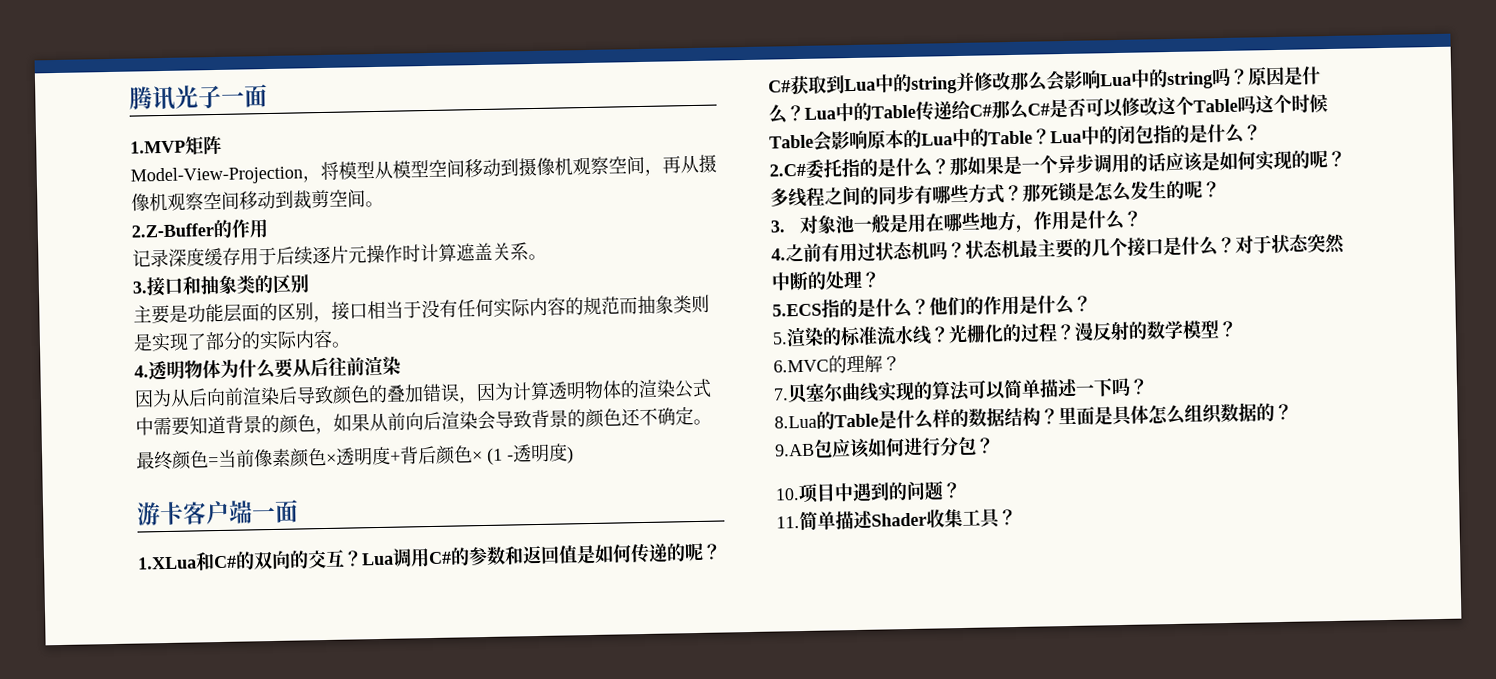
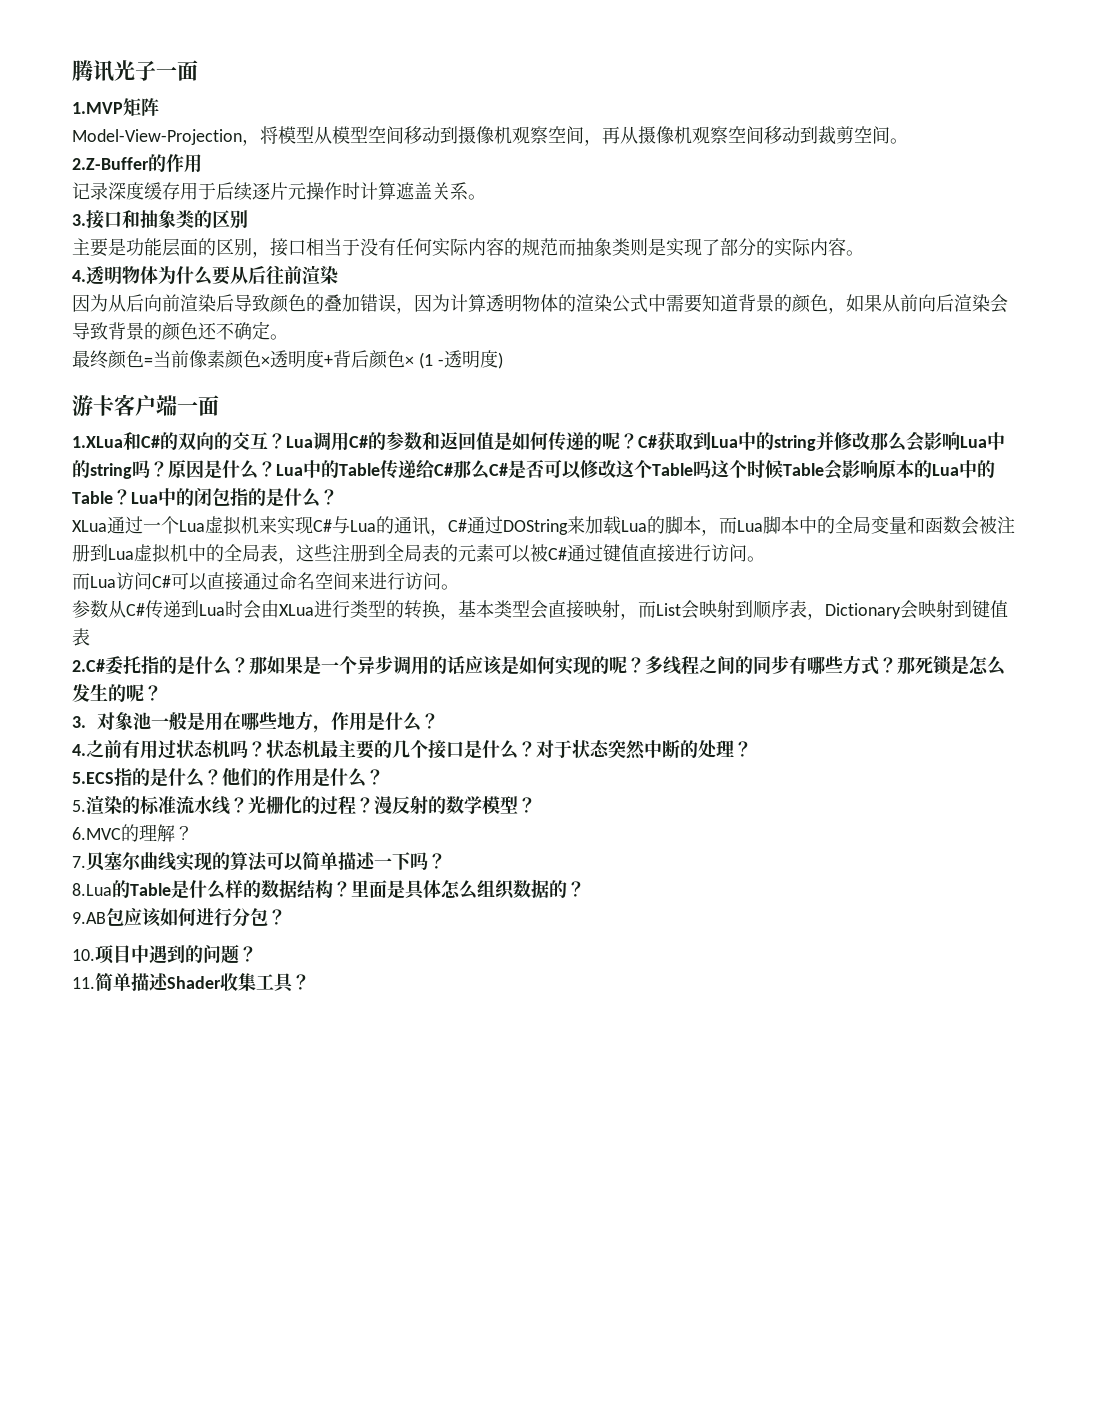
+ XLua通过一个Lua虚拟机来实现C#与Lua的通讯，C#通过DOString来加载Lua的脚本，而Lua脚本中的全局变量和函数会被注册到Lua虚拟机中的全局表，这些注册到全局表的元素可以被C#通过键值直接进行访问。
+ 而Lua访问C#可以直接通过命名空间来进行访问。
+ 参数从C#传递到Lua时会由XLua进行类型的转换，基本类型会直接映射，而List会映射到顺序表，Dictionary会映射到键值表

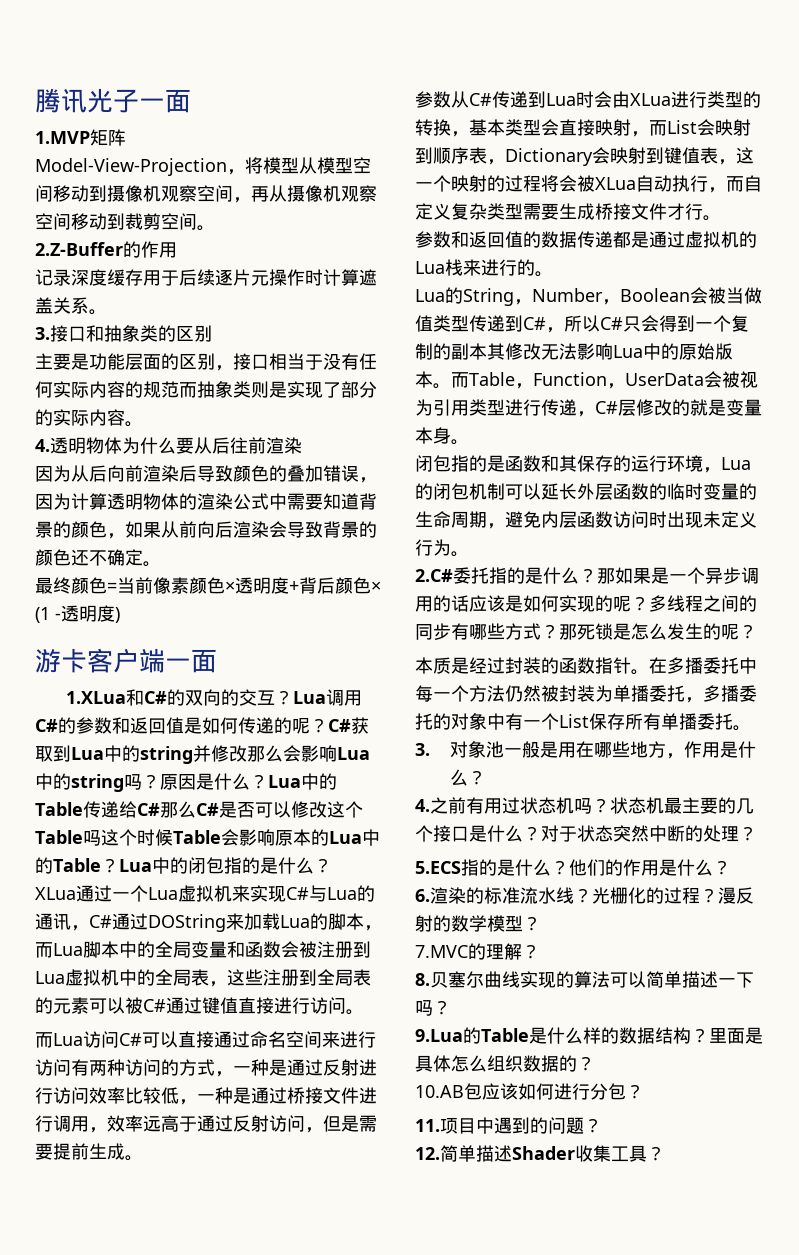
- 而Lua访问C#可以直接通过命名空间来进行访问。
+ 而Lua访问C#可以直接通过命名空间来进行访问有两种访问的方式，一种是通过反射进行访问效率比较低，一种是通过桥接文件进行调用，效率远高于通过反射访问，但是需要提前生成。
- 参数从C#传递到Lua时会由XLua进行类型的转换，基本类型会直接映射，而List会映射到顺序表，Dictionary会映射到键值表
+ 参数从C#传递到Lua时会由XLua进行类型的转换，基本类型会直接映射，而List会映射到顺序表，Dictionary会映射到键值表，这一个映射的过程将会被XLua自动执行，而自定义复杂类型需要生成桥接文件才行。
+ 参数和返回值的数据传递都是通过虚拟机的Lua栈来进行的。
+ Lua的String，Number，Boolean会被当做值类型传递到C#，所以C#只会得到一个复制的副本其修改无法影响Lua中的原始版本。而Table，Function，UserData会被视为引用类型进行传递，C#层修改的就是变量本身。
+ 闭包指的是函数和其保存的运行环境，Lua的闭包机制可以延长外层函数的临时变量的生命周期，避免内层函数访问时出现未定义行为。
+ 本质是经过封装的函数指针。在多播委托中每一个方法仍然被封装为单播委托，多播委托的对象中有一个List保存所有单播委托。
- 5.渲染的标准流水线？
+ 6.渲染的标准流水线？
- 6.MVC的理解？
+ 7.MVC的理解？
- 7.贝塞尔曲线实现的算法可以简单描述一下吗？
+ 8.贝塞尔曲线实现的算法可以简单描述一下吗？
- 8.Lua的Table是什么样的数据结构？
+ 9.Lua的Table是什么样的数据结构？
- 9.AB包应该如何进行分包？
+ 10.AB包应该如何进行分包？
- 10.项目中遇到的问题？
+ 11.项目中遇到的问题？
- 11.简单描述Shader收集工具？
+ 12.简单描述Shader收集工具？

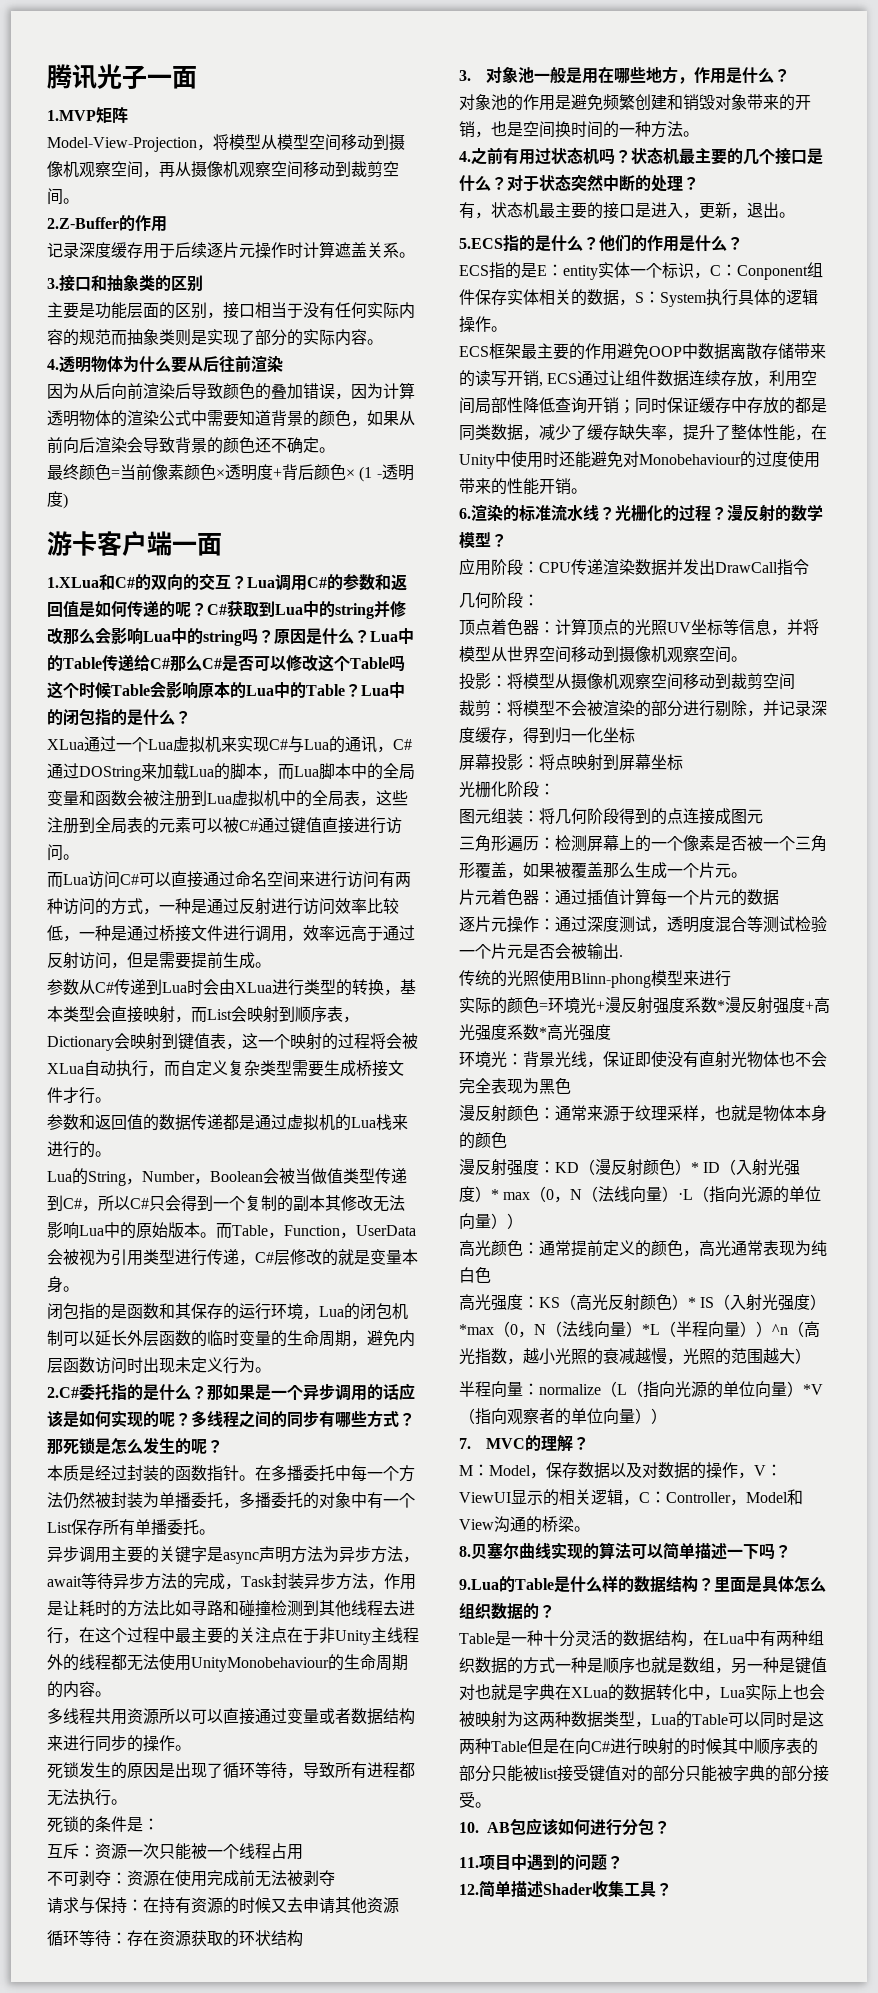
+ 异步调用主要的关键字是async声明方法为异步方法，await等待异步方法的完成，Task封装异步方法，作用是让耗时的方法比如寻路和碰撞检测到其他线程去进行，在这个过程中最主要的关注点在于非Unity主线程外的线程都无法使用UnityMonobehaviour的生命周期的内容。
+ 多线程共用资源所以可以直接通过变量或者数据结构来进行同步的操作。
+ 死锁发生的原因是出现了循环等待，导致所有进程都无法执行。
+ 死锁的条件是：
+ 互斥：资源一次只能被一个线程占用
+ 不可剥夺：资源在使用完成前无法被剥夺
+ 请求与保持：在持有资源的时候又去申请其他资源
+ 循环等待：存在资源获取的环状结构
+ 对象池的作用是避免频繁创建和销毁对象带来的开销，也是空间换时间的一种方法。
+ 有，状态机最主要的接口是进入，更新，退出。
+ ECS指的是E：entity实体一个标识，C：Conponent组件保存实体相关的数据，S：System执行具体的逻辑操作。
+ ECS框架最主要的作用避免OOP中数据离散存储带来的读写开销, ECS通过让组件数据连续存放，利用空间局部性降低查询开销；同时保证缓存中存放的都是同类数据，减少了缓存缺失率，提升了整体性能，在Unity中使用时还能避免对Monobehaviour的过度使用带来的性能开销。
- 7.MVC的理解？
+ 应用阶段：CPU传递渲染数据并发出DrawCall指令
+ 几何阶段：
+ 顶点着色器：计算顶点的光照UV坐标等信息，并将模型从世界空间移动到摄像机观察空间。
+ 投影：将模型从摄像机观察空间移动到裁剪空间
+ 裁剪：将模型不会被渲染的部分进行剔除，并记录深度缓存，得到归一化坐标
+ 屏幕投影：将点映射到屏幕坐标
+ 光栅化阶段：
+ 图元组装：将几何阶段得到的点连接成图元
+ 三角形遍历：检测屏幕上的一个像素是否被一个三角形覆盖，如果被覆盖那么生成一个片元。
+ 片元着色器：通过插值计算每一个片元的数据
+ 逐片元操作：通过深度测试，透明度混合等测试检验一个片元是否会被输出.
+ 传统的光照使用Blinn-phong模型来进行
+ 实际的颜色=环境光+漫反射强度系数*漫反射强度+高光强度系数*高光强度
+ 环境光：背景光线，保证即使没有直射光物体也不会完全表现为黑色
+ 漫反射颜色：通常来源于纹理采样，也就是物体本身的颜色
+ 漫反射强度：KD（漫反射颜色）* ID（入射光强度）* max（0，N（法线向量）·L（指向光源的单位向量））
+ 高光颜色：通常提前定义的颜色，高光通常表现为纯白色
+ 高光强度：KS（高光反射颜色）* IS（入射光强度）*max（0，N（法线向量）*L（半程向量））^n（高光指数，越小光照的衰减越慢，光照的范围越大）
+ 半程向量：normalize（L（指向光源的单位向量）*V（指向观察者的单位向量））
+ 7. MVC的理解？
+ M：Model，保存数据以及对数据的操作，V：ViewUI显示的相关逻辑，C：Controller，Model和View沟通的桥梁。
- 10.AB包应该如何进行分包？
+ Table是一种十分灵活的数据结构，在Lua中有两种组织数据的方式一种是顺序也就是数组，另一种是键值对也就是字典在XLua的数据转化中，Lua实际上也会被映射为这两种数据类型，Lua的Table可以同时是这两种Table但是在向C#进行映射的时候其中顺序表的部分只能被list接受键值对的部分只能被字典的部分接受。
+ 10. AB包应该如何进行分包？

